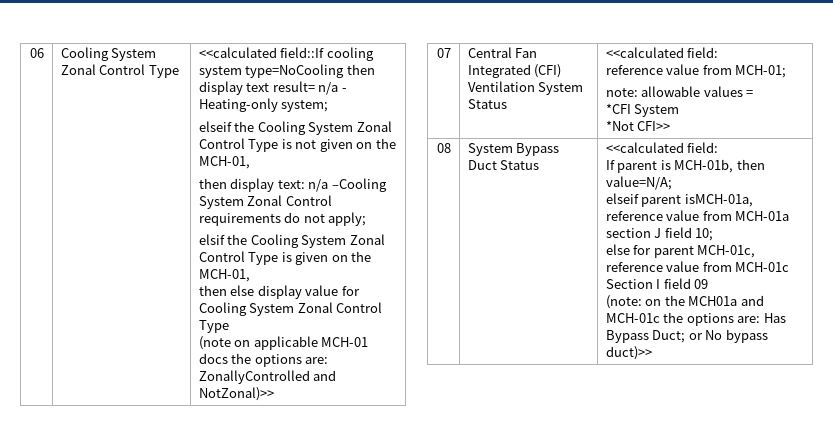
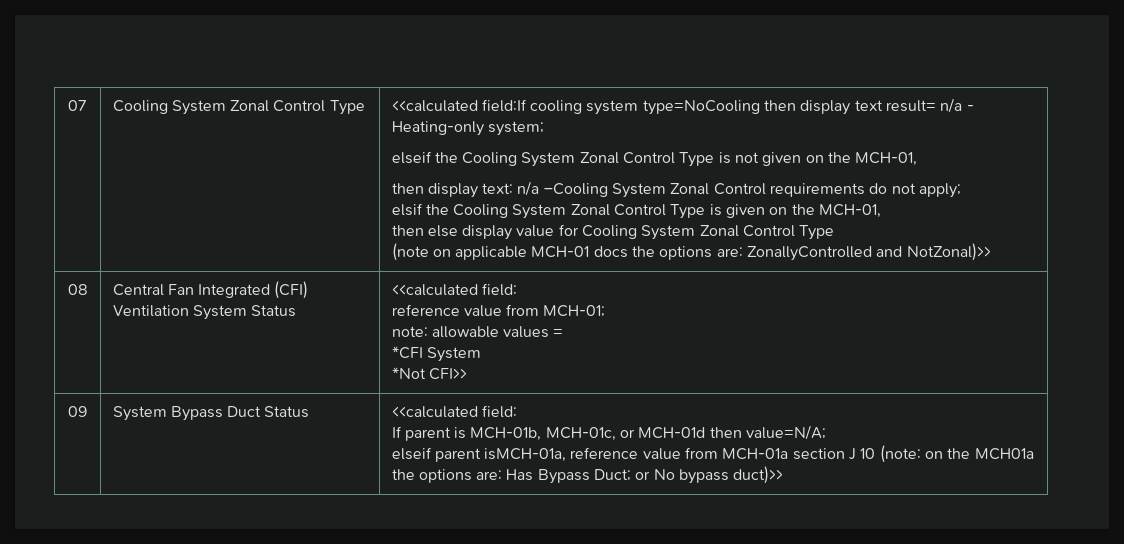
- 06
+ 07
- <<calculated field::If cooling system type=NoCooling then display text result= n/a - Heating-only system;
+ <<calculated field:If cooling system type=NoCooling then display text result= n/a - Heating-only system;
- 07 | Central Fan Integrated (CFI) Ventilation System Status | <<calculated field:
+ 08 | Central Fan Integrated (CFI) Ventilation System Status | <<calculated field:
- 08
+ 09
- If parent is MCH-01b, then value=N/A;
+ If parent is MCH-01b, MCH-01c, or MCH-01d then value=N/A;
- elseif parent isMCH-01a, reference value from MCH-01a section J field 10;
- else for parent MCH-01c, reference value from MCH-01c Section I field 09
- (note: on the MCH01a and MCH-01c the options are: Has Bypass Duct; or No bypass duct)>>
+ elseif parent isMCH-01a, reference value from MCH-01a section J 10 (note: on the MCH01a the options are: Has Bypass Duct; or No bypass duct)>>

